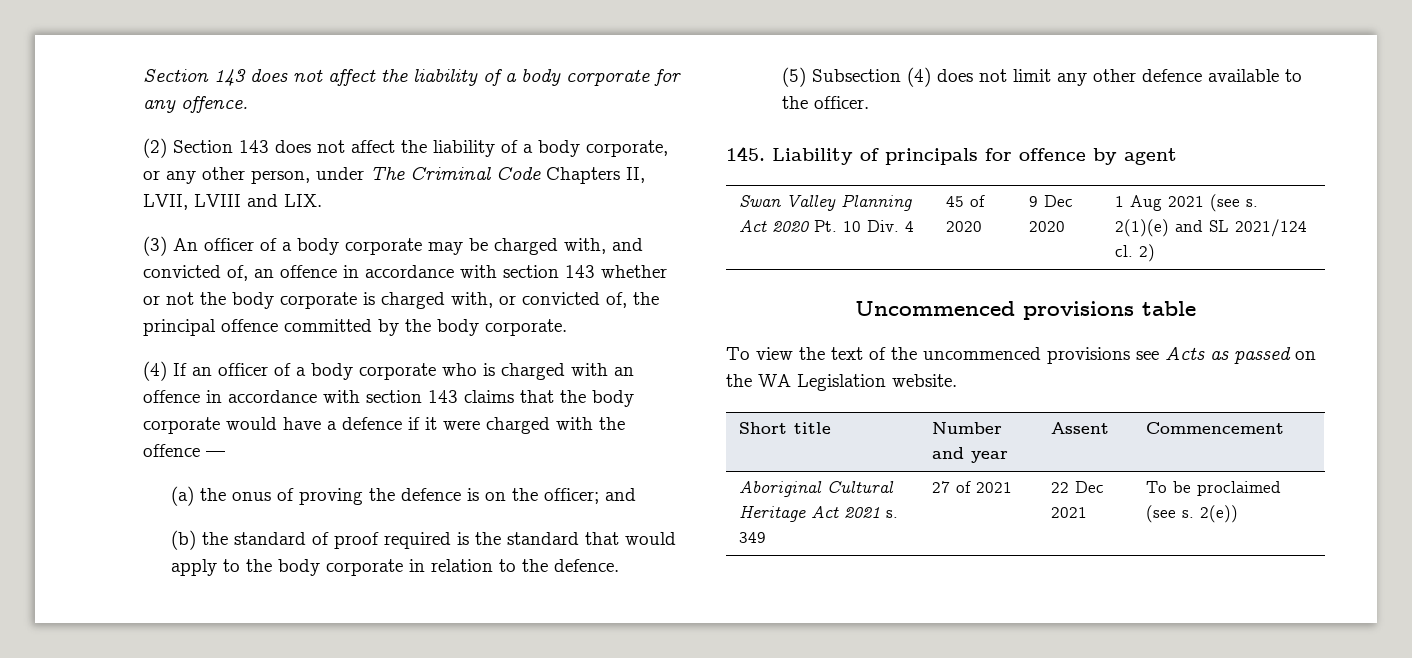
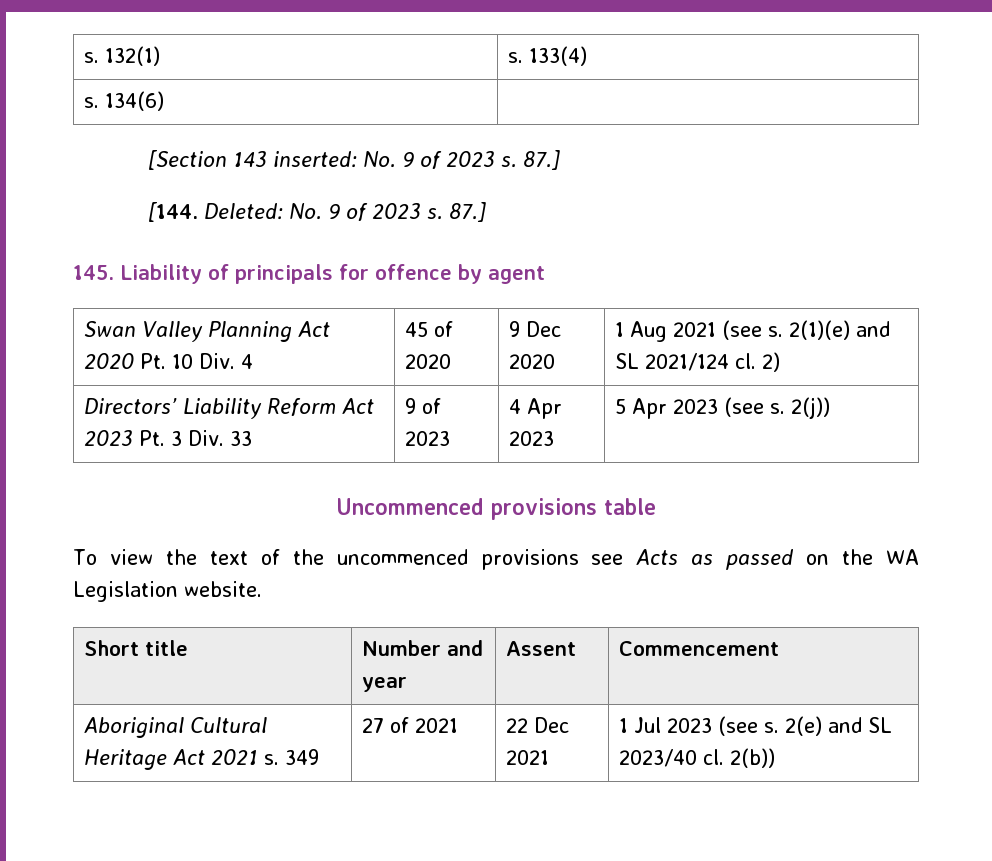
- Section 143 does not affect the liability of a body corporate for any offence.
- (2) Section 143 does not affect the liability of a body corporate, or any other person, under The Criminal Code Chapters II, LVII, LVIII and LIX.
- (3) An officer of a body corporate may be charged with, and convicted of, an offence in accordance with section 143 whether or not the body corporate is charged with, or convicted of, the principal offence committed by the body corporate.
- (4) If an officer of a body corporate who is charged with an offence in accordance with section 143 claims that the body corporate would have a defence if it were charged with the offence —
- (a) the onus of proving the defence is on the officer; and
- (b) the standard of proof required is the standard that would apply to the body corporate in relation to the defence.
- (5) Subsection (4) does not limit any other defence available to the officer.
+ s. 132(1) | s. 133(4)
+ s. 134(6) |
+ [Section 143 inserted: No. 9 of 2023 s. 87.]
+ [144. Deleted: No. 9 of 2023 s. 87.]
+ Directors’ Liability Reform Act 2023 Pt. 3 Div. 33 | 9 of 2023 | 4 Apr 2023 | 5 Apr 2023 (see s. 2(j))
- Aboriginal Cultural Heritage Act 2021 s. 349 | 27 of 2021 | 22 Dec 2021 | To be proclaimed (see s. 2(e))
+ Aboriginal Cultural Heritage Act 2021 s. 349 | 27 of 2021 | 22 Dec 2021 | 1 Jul 2023 (see s. 2(e) and SL 2023/40 cl. 2(b))

